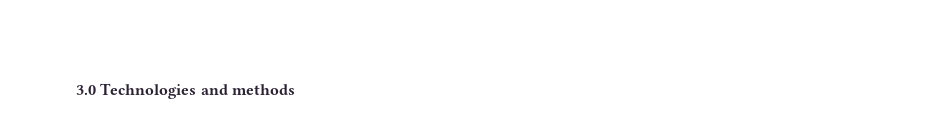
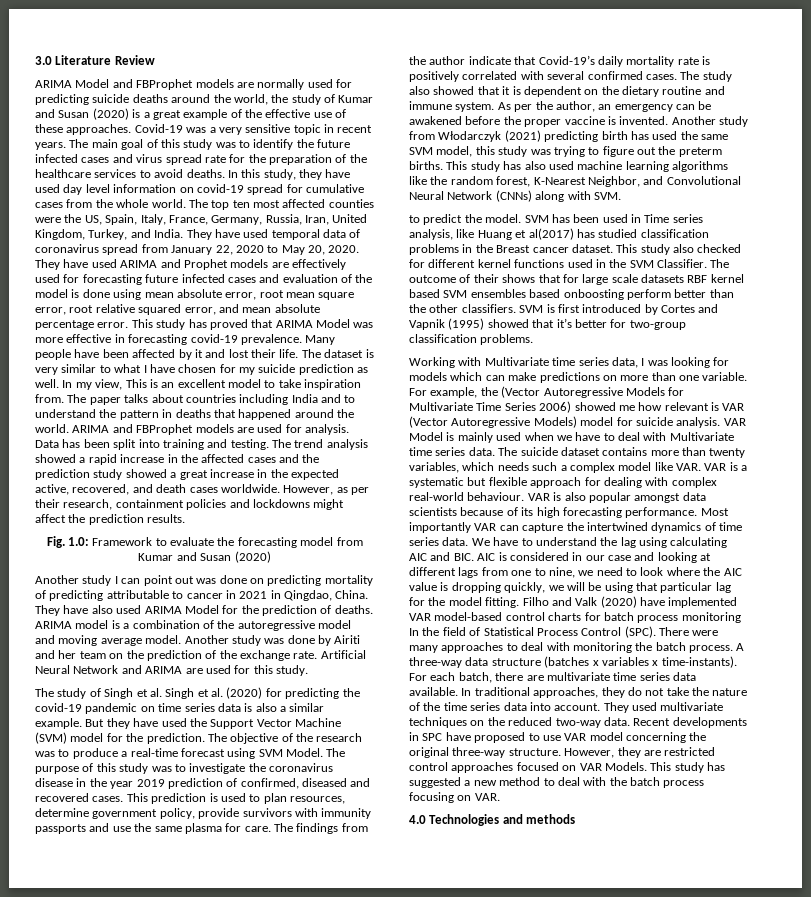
- 3.0 Technologies and methods
+ 3.0 Literature Review
+ ARIMA Model and FBProphet models are normally used for predicting suicide deaths around the world, the study of Kumar and Susan (2020) is a great example of the effective use of these approaches. Covid-19 was a very sensitive topic in recent years. The main goal of this study was to identify the future infected cases and virus spread rate for the preparation of the healthcare services to avoid deaths. In this study, they have used day level information on covid-19 spread for cumulative cases from the whole world. The top ten most affected counties were the US, Spain, Italy, France, Germany, Russia, Iran, United Kingdom, Turkey, and India. They have used temporal data of coronavirus spread from January 22, 2020 to May 20, 2020. They have used ARIMA and Prophet models are effectively used for forecasting future infected cases and evaluation of the model is done using mean absolute error, root mean square error, root relative squared error, and mean absolute percentage error. This study has proved that ARIMA Model was more effective in forecasting covid-19 prevalence. Many people have been affected by it and lost their life. The dataset is very similar to what I have chosen for my suicide prediction as well. In my view, This is an excellent model to take inspiration from. The paper talks about countries including India and to understand the pattern in deaths that happened around the world. ARIMA and FBProphet models are used for analysis. Data has been split into training and testing. The trend analysis showed a rapid increase in the affected cases and the prediction study showed a great increase in the expected active, recovered, and death cases worldwide. However, as per their research, containment policies and lockdowns might affect the prediction results.
+ Fig. 1.0: Framework to evaluate the forecasting model from Kumar and Susan (2020)
+ Another study I can point out was done on predicting mortality of predicting attributable to cancer in 2021 in Qingdao, China. They have also used ARIMA Model for the prediction of deaths. ARIMA model is a combination of the autoregressive model and moving average model. Another study was done by Airiti and her team on the prediction of the exchange rate. Artificial Neural Network and ARIMA are used for this study.
+ The study of Singh et al. Singh et al. (2020) for predicting the covid-19 pandemic on time series data is also a similar example. But they have used the Support Vector Machine (SVM) model for the prediction. The objective of the research was to produce a real-time forecast using SVM Model. The purpose of this study was to investigate the coronavirus disease in the year 2019 prediction of confirmed, diseased and recovered cases. This prediction is used to plan resources, determine government policy, provide survivors with immunity passports and use the same plasma for care. The findings from the author indicate that Covid-19’s daily mortality rate is positively correlated with several confirmed cases. The study also showed that it is dependent on the dietary routine and immune system. As per the author, an emergency can be awakened before the proper vaccine is invented. Another study from Włodarczyk (2021) predicting birth has used the same SVM model, this study was trying to figure out the preterm births. This study has also used machine learning algorithms like the random forest, K-Nearest Neighbor, and Convolutional Neural Network (CNNs) along with SVM.
+ to predict the model. SVM has been used in Time series analysis, like Huang et al(2017) has studied classification problems in the Breast cancer dataset. This study also checked for different kernel functions used in the SVM Classifier. The outcome of their shows that for large scale datasets RBF kernel based SVM ensembles based onboosting perform better than the other classifiers. SVM is first introduced by Cortes and Vapnik (1995) showed that it’s better for two-group classification problems.
+ Working with Multivariate time series data, I was looking for models which can make predictions on more than one variable. For example, the (Vector Autoregressive Models for Multivariate Time Series 2006) showed me how relevant is VAR (Vector Autoregressive Models) model for suicide analysis. VAR Model is mainly used when we have to deal with Multivariate time series data. The suicide dataset contains more than twenty variables, which needs such a complex model like VAR. VAR is a systematic but flexible approach for dealing with complex real-world behaviour. VAR is also popular amongst data scientists because of its high forecasting performance. Most importantly VAR can capture the intertwined dynamics of time series data. We have to understand the lag using calculating AIC and BIC. AIC is considered in our case and looking at different lags from one to nine, we need to look where the AIC value is dropping quickly, we will be using that particular lag for the model fitting. Filho and Valk (2020) have implemented VAR model-based control charts for batch process monitoring In the field of Statistical Process Control (SPC). There were many approaches to deal with monitoring the batch process. A three-way data structure (batches x variables x time-instants). For each batch, there are multivariate time series data available. In traditional approaches, they do not take the nature of the time series data into account. They used multivariate techniques on the reduced two-way data. Recent developments in SPC have proposed to use VAR model concerning the original three-way structure. However, they are restricted control approaches focused on VAR Models. This study has suggested a new method to deal with the batch process focusing on VAR.
+ 4.0 Technologies and methods

